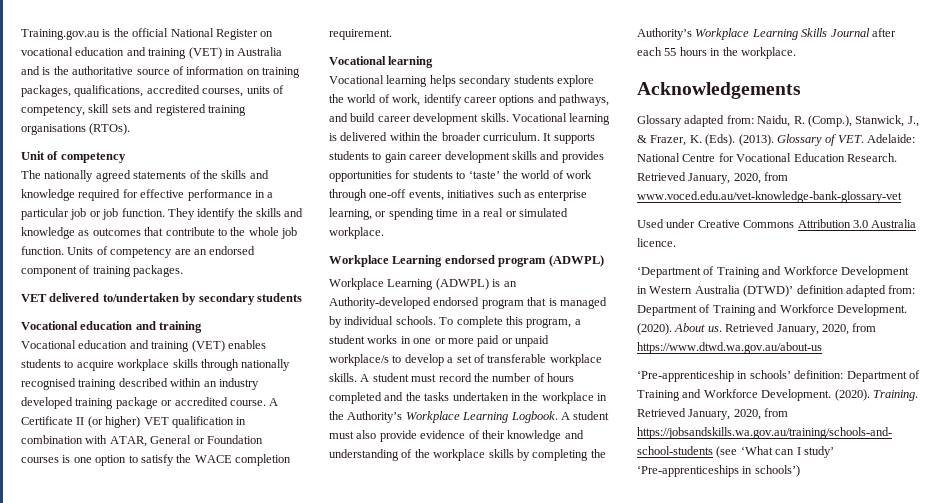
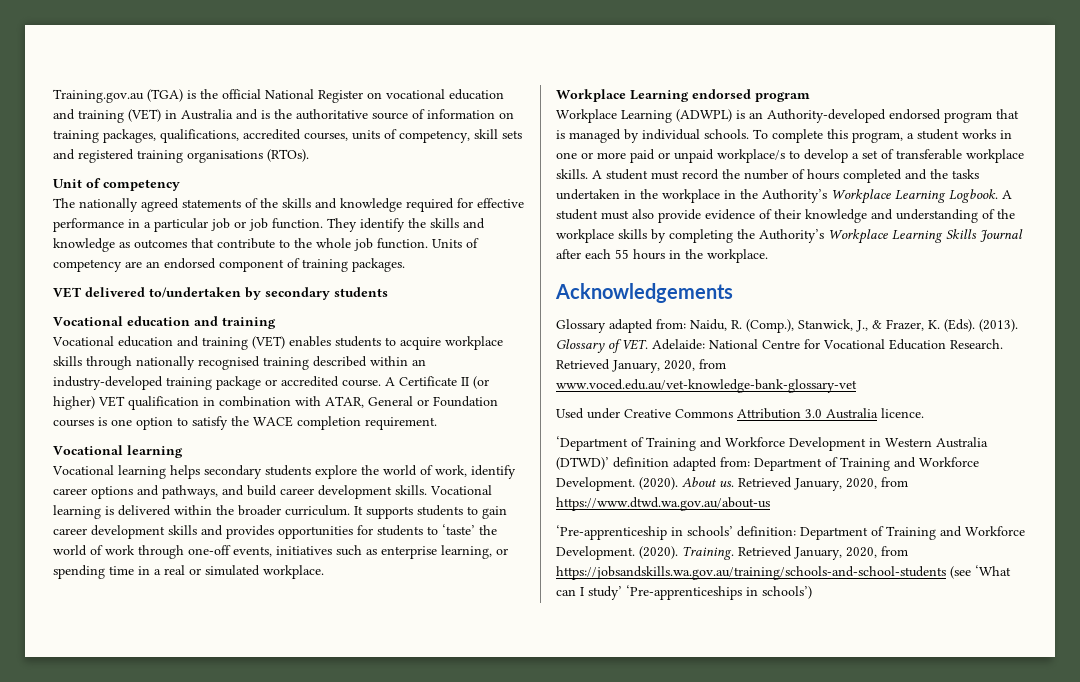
- Training.gov.au is the official National Register on vocational education and training (VET) in Australia and is the authoritative source of information on training packages, qualifications, accredited courses, units of competency, skill sets and registered training organisations (RTOs).
+ Training.gov.au (TGA) is the official National Register on vocational education and training (VET) in Australia and is the authoritative source of information on training packages, qualifications, accredited courses, units of competency, skill sets and registered training organisations (RTOs).
- Vocational education and training (VET) enables students to acquire workplace skills through nationally recognised training described within an industry developed training package or accredited course.
+ Vocational education and training (VET) enables students to acquire workplace skills through nationally recognised training described within an industry-developed training package or accredited course.
- Workplace Learning endorsed program (ADWPL)
+ Workplace Learning endorsed program

